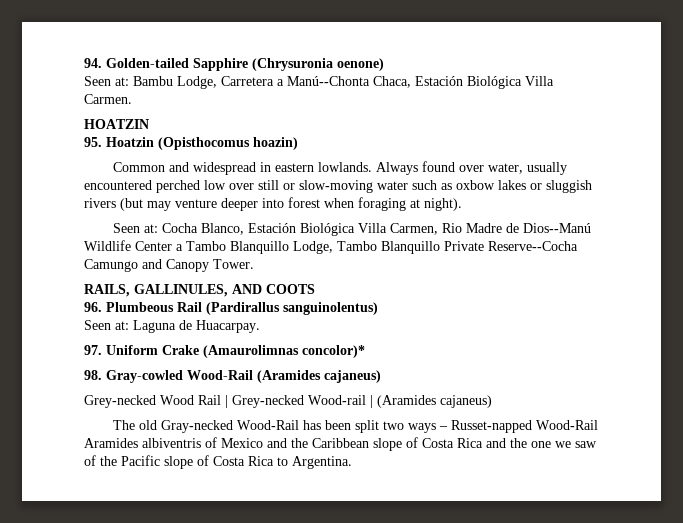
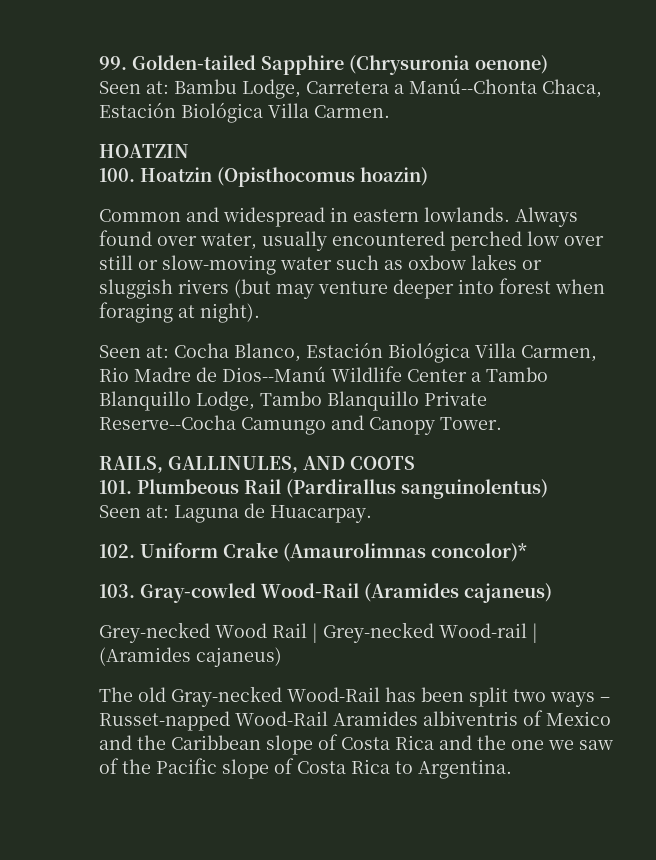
- 94. Golden-tailed Sapphire (Chrysuronia oenone)
+ 99. Golden-tailed Sapphire (Chrysuronia oenone)
- 95. Hoatzin (Opisthocomus hoazin)
+ 100. Hoatzin (Opisthocomus hoazin)
- 96. Plumbeous Rail (Pardirallus sanguinolentus)
+ 101. Plumbeous Rail (Pardirallus sanguinolentus)
- 97. Uniform Crake (Amaurolimnas concolor)*
+ 102. Uniform Crake (Amaurolimnas concolor)*
- 98. Gray-cowled Wood-Rail (Aramides cajaneus)
+ 103. Gray-cowled Wood-Rail (Aramides cajaneus)

